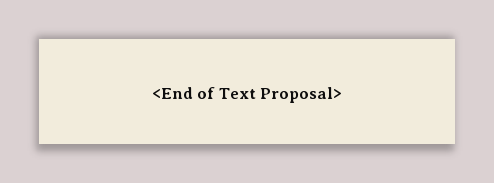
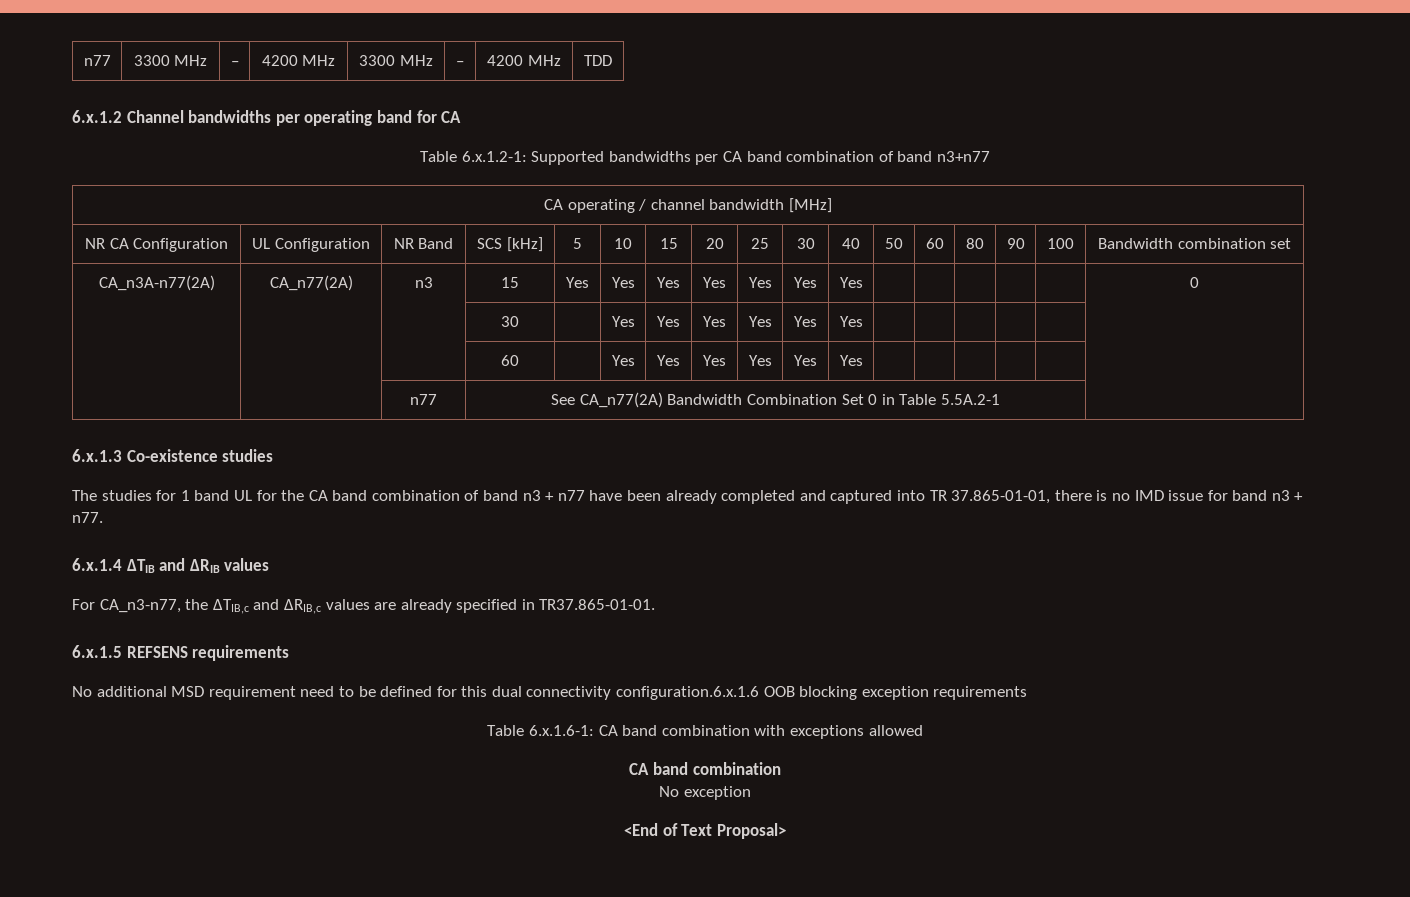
+ n77 | 3300 MHz | – | 4200 MHz | 3300 MHz | – | 4200 MHz | TDD
+ 6.x.1.2 Channel bandwidths per operating band for CA
+ Table 6.x.1.2-1: Supported bandwidths per CA band combination of band n3+n77
+ CA operating / channel bandwidth [MHz]
+ NR CA Configuration | UL Configuration | NR Band | SCS [kHz] | 5 | 10 | 15 | 20 | 25 | 30 | 40 | 50 | 60 | 80 | 90 | 100 | Bandwidth combination set
+ CA_n3A-n77(2A) | CA_n77(2A) | n3 | 15 | Yes | Yes | Yes | Yes | Yes | Yes | Yes | | | | | | 0
+ | | | 30 | | Yes | Yes | Yes | Yes | Yes | Yes | | | | | |
+ | | | 60 | | Yes | Yes | Yes | Yes | Yes | Yes | | | | | |
+ | | n77 | See CA_n77(2A) Bandwidth Combination Set 0 in Table 5.5A.2-1 |
+ 6.x.1.3 Co-existence studies
+ The studies for 1 band UL for the CA band combination of band n3 + n77 have been already completed and captured into TR 37.865-01-01, there is no IMD issue for band n3 + n77.
+ 6.x.1.4 ∆TIB and ∆RIB values
+ For CA_n3-n77, the ΔTIB,c and ΔRIB,c values are already specified in TR37.865-01-01.
+ 6.x.1.5 REFSENS requirements
+ No additional MSD requirement need to be defined for this dual connectivity configuration.6.x.1.6 OOB blocking exception requirements
+ Table 6.x.1.6-1: CA band combination with exceptions allowed
+ CA band combination
+ No exception

